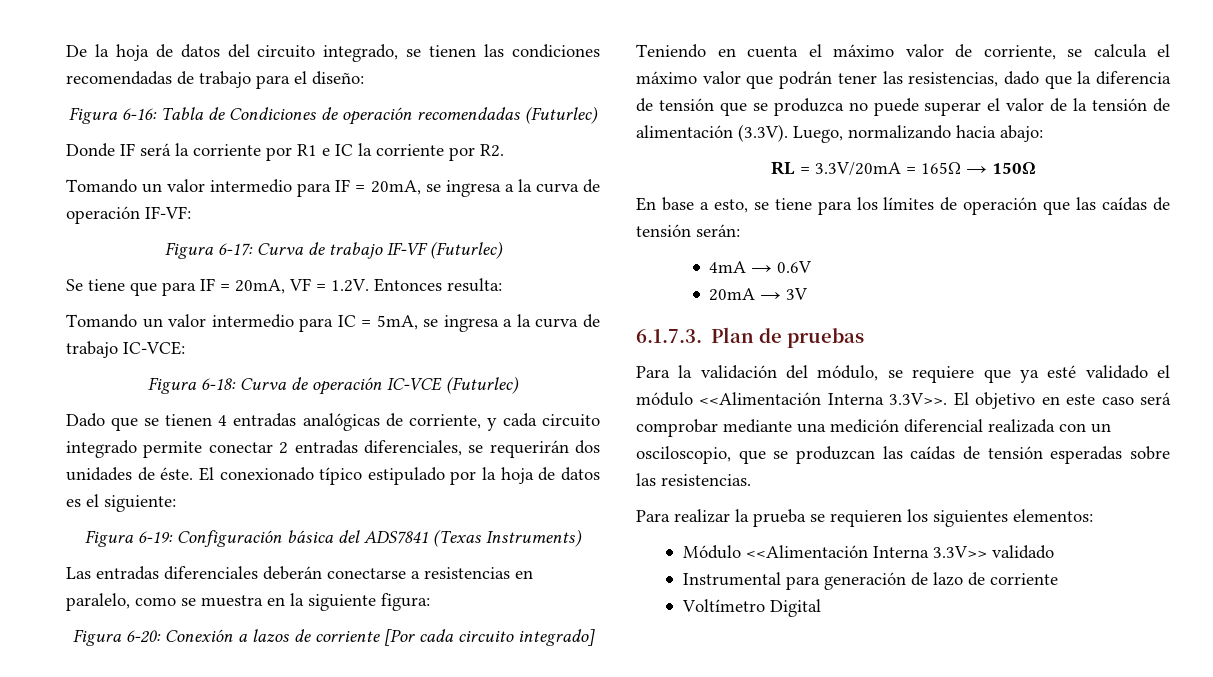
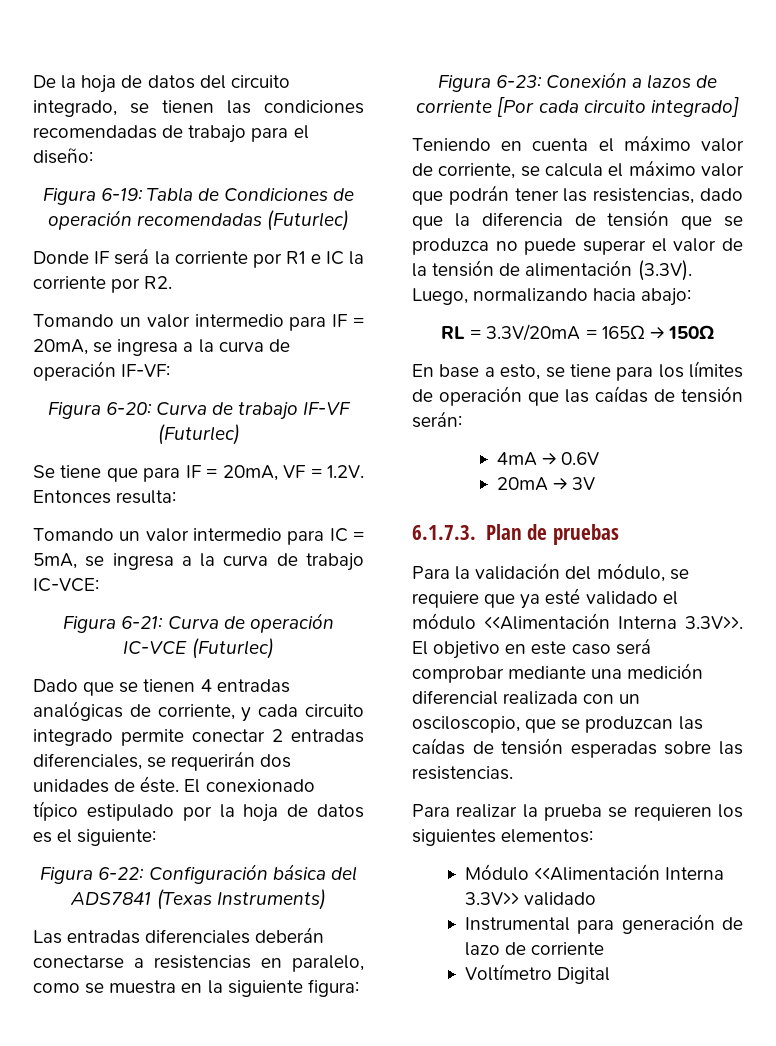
- Figura 6-16: Tabla de Condiciones de operación recomendadas (Futurlec)
+ Figura 6-19: Tabla de Condiciones de operación recomendadas (Futurlec)
- Figura 6-17: Curva de trabajo IF-VF (Futurlec)
+ Figura 6-20: Curva de trabajo IF-VF (Futurlec)
- Figura 6-18: Curva de operación IC-VCE (Futurlec)
+ Figura 6-21: Curva de operación IC-VCE (Futurlec)
- Figura 6-19: Configuración básica del ADS7841 (Texas Instruments)
+ Figura 6-22: Configuración básica del ADS7841 (Texas Instruments)
- Figura 6-20: Conexión a lazos de corriente [Por cada circuito integrado]
+ Figura 6-23: Conexión a lazos de corriente [Por cada circuito integrado]

